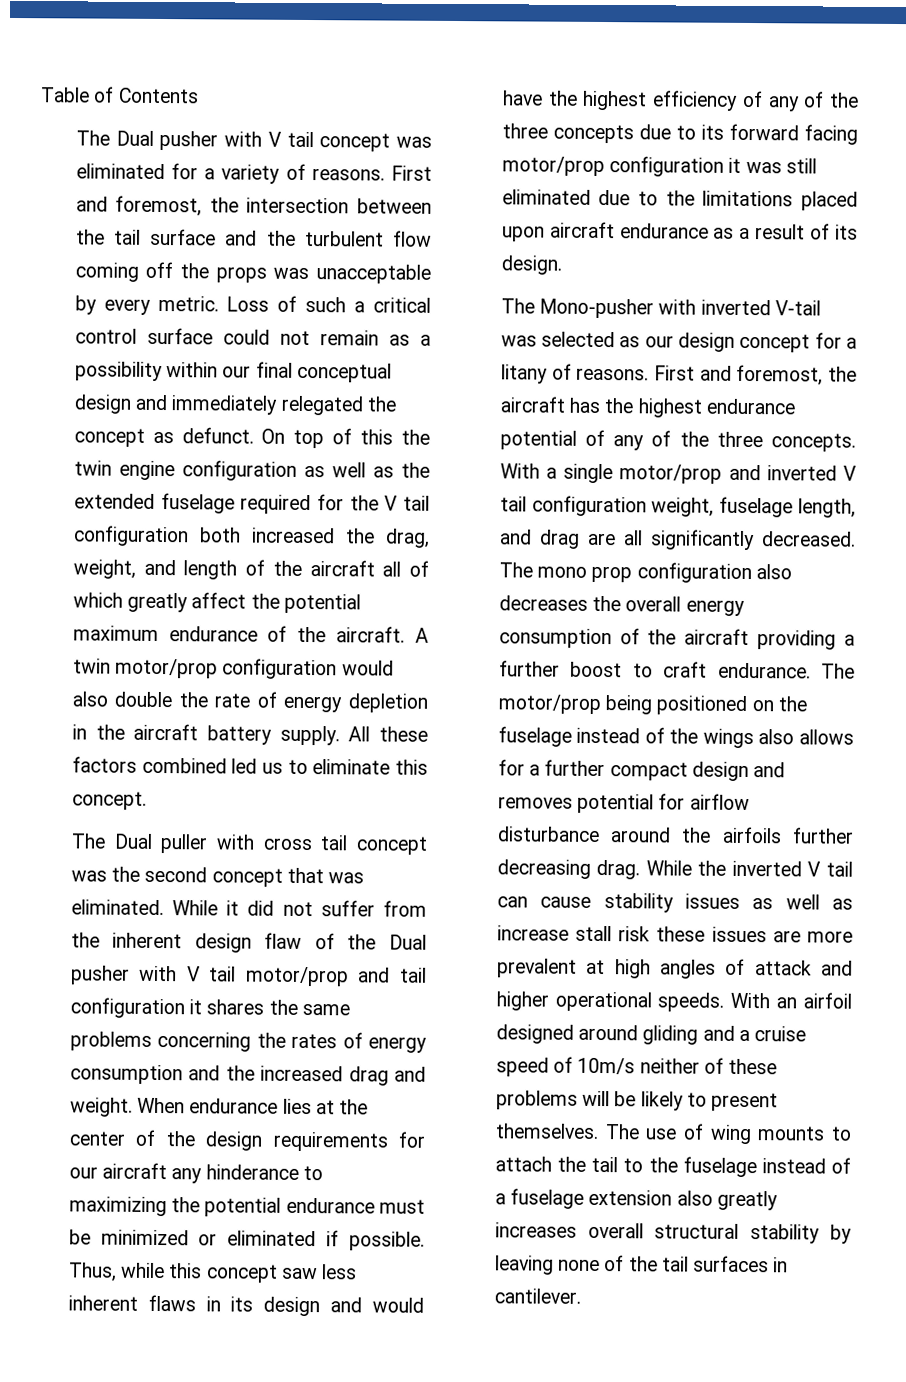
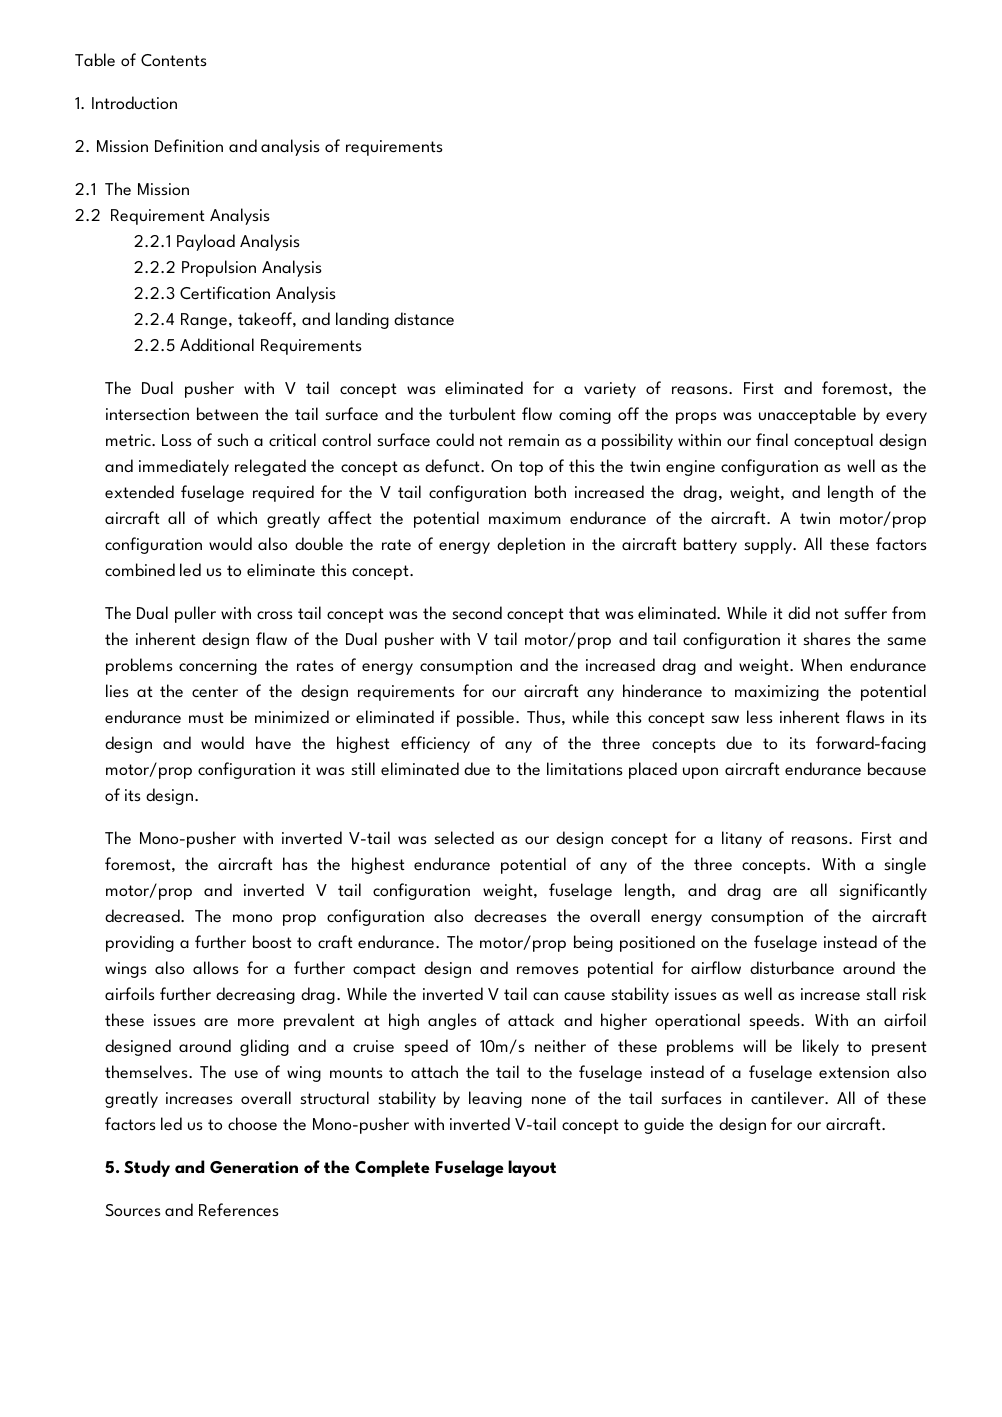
+ 1. Introduction
+ 2. Mission Definition and analysis of requirements
+ 2.1 The Mission
+ 2.2 Requirement Analysis
+ 2.2.1 Payload Analysis
+ 2.2.2 Propulsion Analysis
+ 2.2.3 Certification Analysis
+ 2.2.4 Range, takeoff, and landing distance
+ 2.2.5 Additional Requirements
- Thus, while this concept saw less inherent flaws in its design and would have the highest efficiency of any of the three concepts due to its forward facing motor/prop configuration it was still eliminated due to the limitations placed upon aircraft endurance as a result of its design.
+ Thus, while this concept saw less inherent flaws in its design and would have the highest efficiency of any of the three concepts due to its forward-facing motor/prop configuration it was still eliminated due to the limitations placed upon aircraft endurance because of its design.
+ All of these factors led us to choose the Mono-pusher with inverted V-tail concept to guide the design for our aircraft.
+ 5. Study and Generation of the Complete Fuselage layout
+ Sources and References

